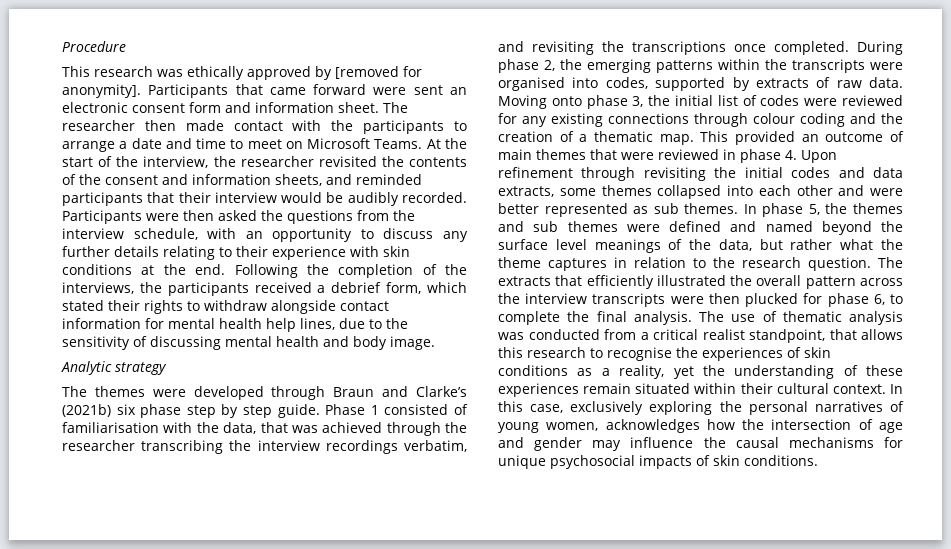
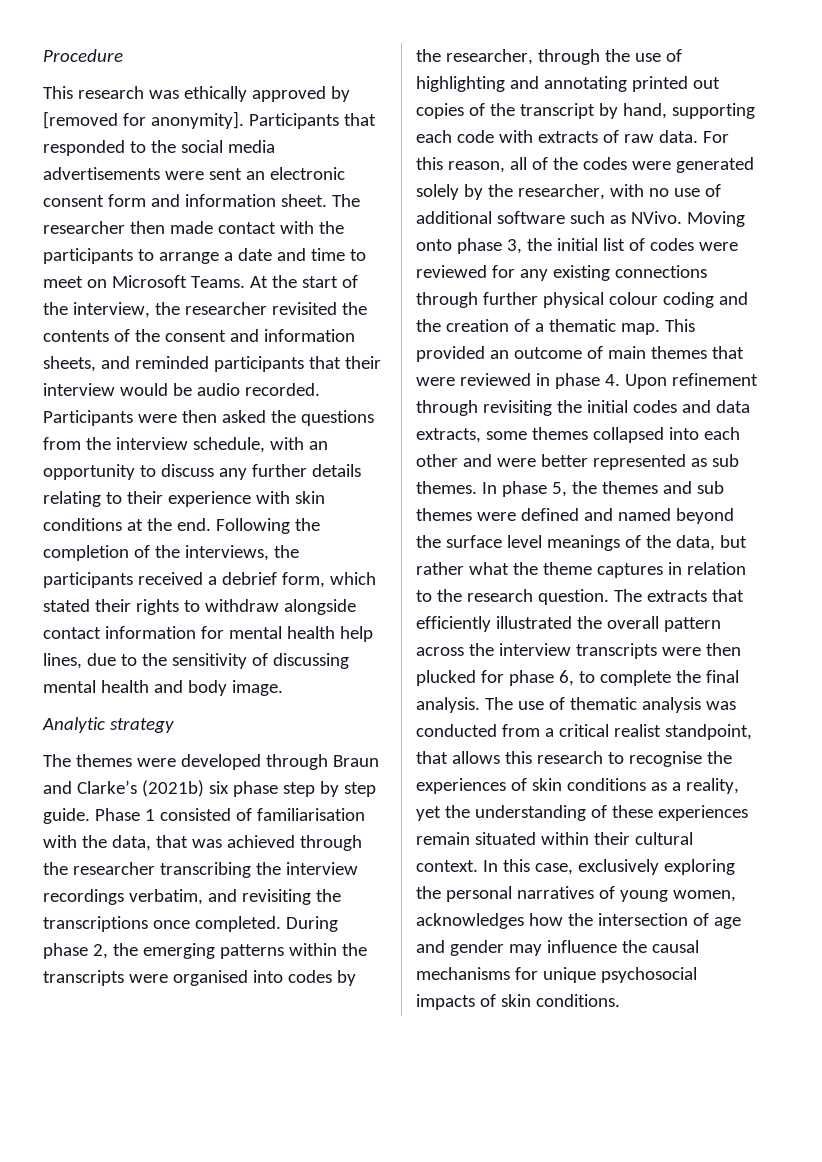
- Participants that came forward were sent an electronic consent form and information sheet.
+ Participants that responded to the social media advertisements were sent an electronic consent form and information sheet.
- At the start of the interview, the researcher revisited the contents of the consent and information sheets, and reminded participants that their interview would be audibly recorded.
+ At the start of the interview, the researcher revisited the contents of the consent and information sheets, and reminded participants that their interview would be audio recorded.
- During phase 2, the emerging patterns within the transcripts were organised into codes, supported by extracts of raw data.
+ During phase 2, the emerging patterns within the transcripts were organised into codes by the researcher, through the use of highlighting and annotating printed out copies of the transcript by hand, supporting each code with extracts of raw data. For this reason, all of the codes were generated solely by the researcher, with no use of additional software such as NVivo.
- Moving onto phase 3, the initial list of codes were reviewed for any existing connections through colour coding and the creation of a thematic map.
+ Moving onto phase 3, the initial list of codes were reviewed for any existing connections through further physical colour coding and the creation of a thematic map.

